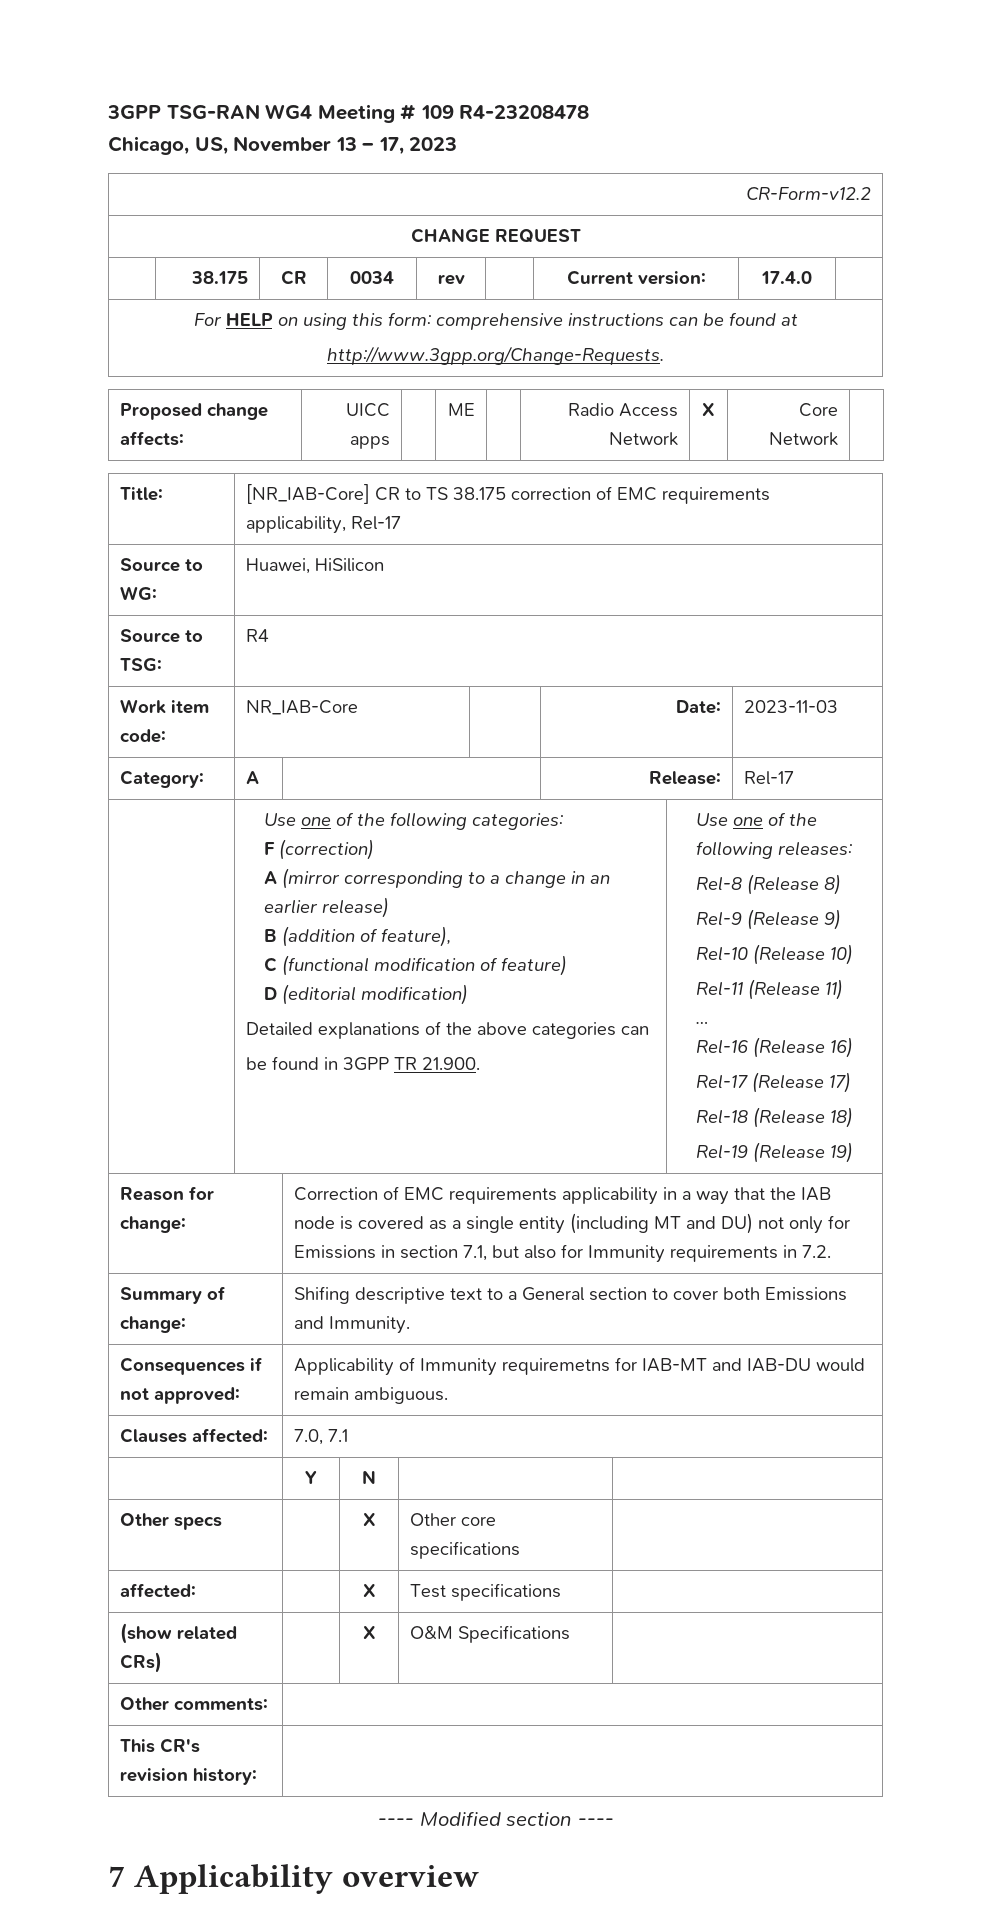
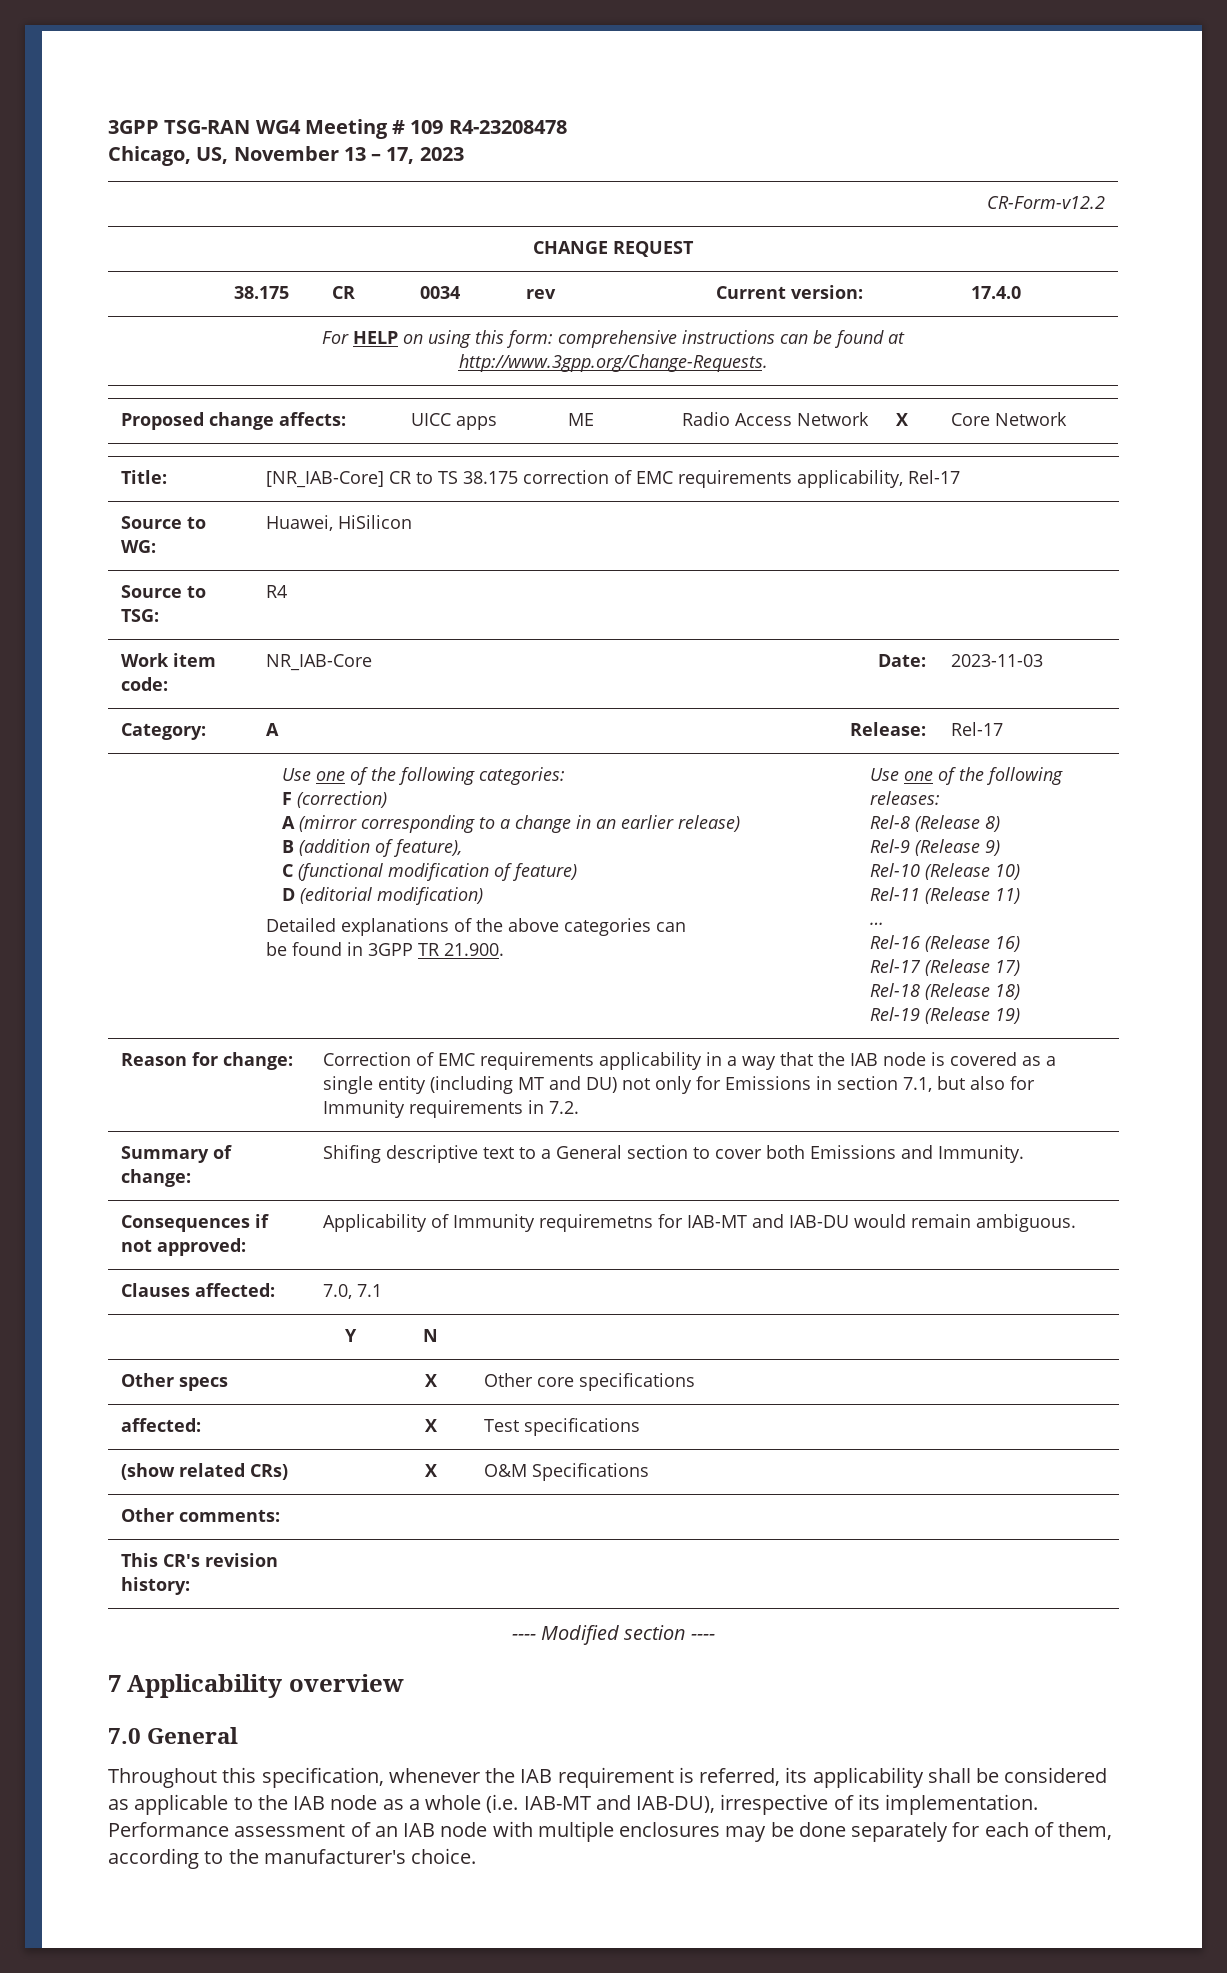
+ 7.0 General
+ Throughout this specification, whenever the IAB requirement is referred, its applicability shall be considered as applicable to the IAB node as a whole (i.e. IAB-MT and IAB-DU), irrespective of its implementation. Performance assessment of an IAB node with multiple enclosures may be done separately for each of them, according to the manufacturer's choice.

